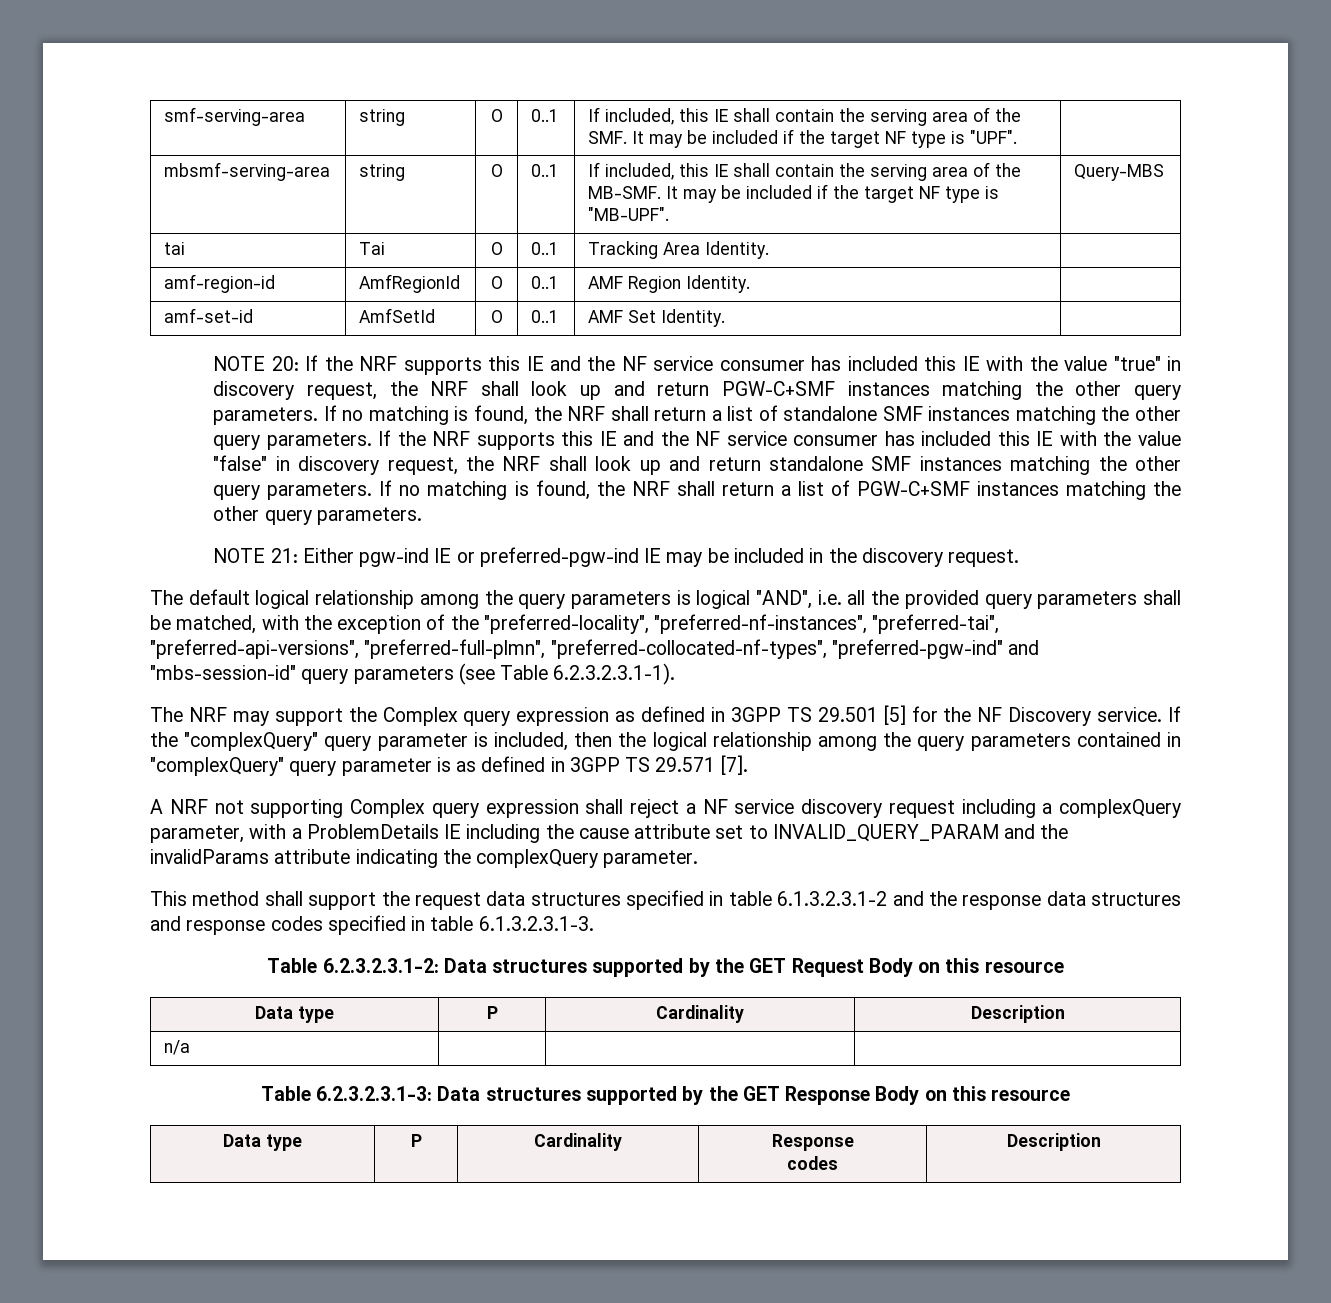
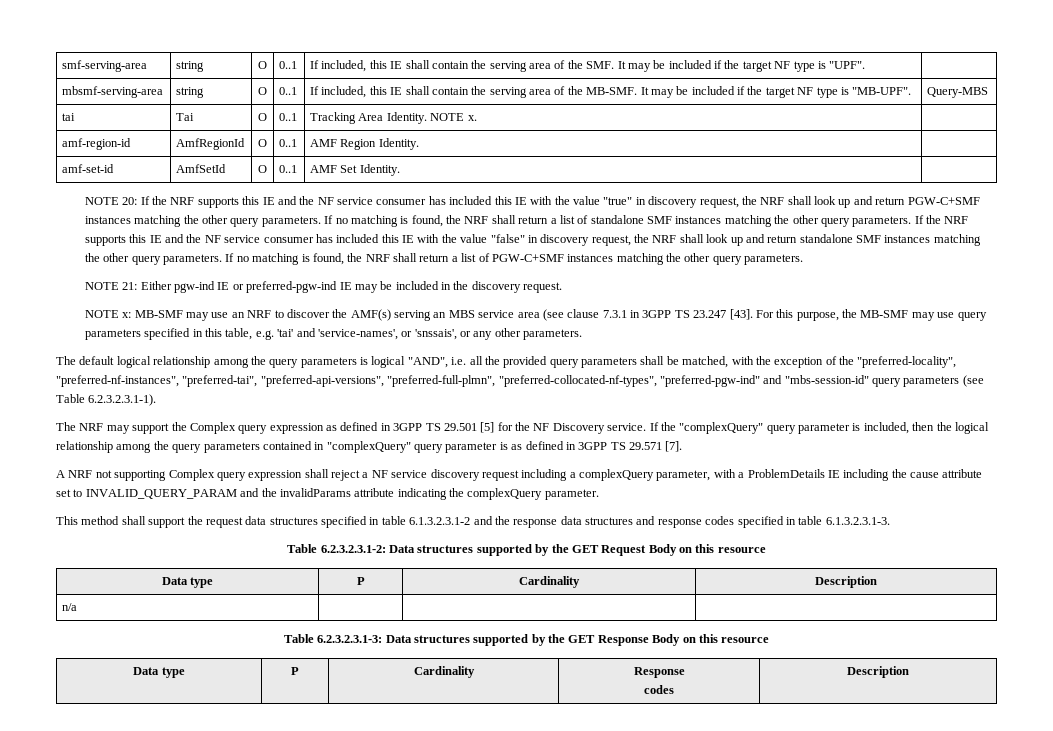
- tai | Tai | O | 0..1 | Tracking Area Identity. |
+ tai | Tai | O | 0..1 | Tracking Area Identity. NOTE x. |
+ NOTE x: MB-SMF may use an NRF to discover the AMF(s) serving an MBS service area (see clause 7.3.1 in 3GPP TS 23.247 [43]. For this purpose, the MB-SMF may use query parameters specified in this table, e.g. 'tai' and 'service-names', or 'snssais', or any other parameters.

